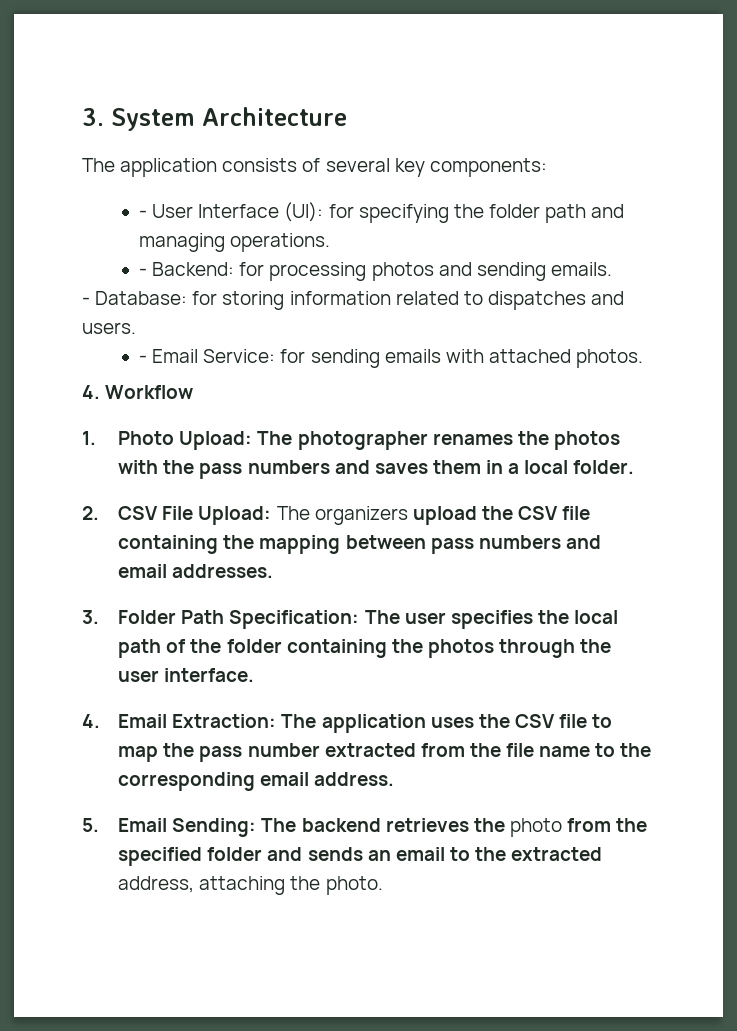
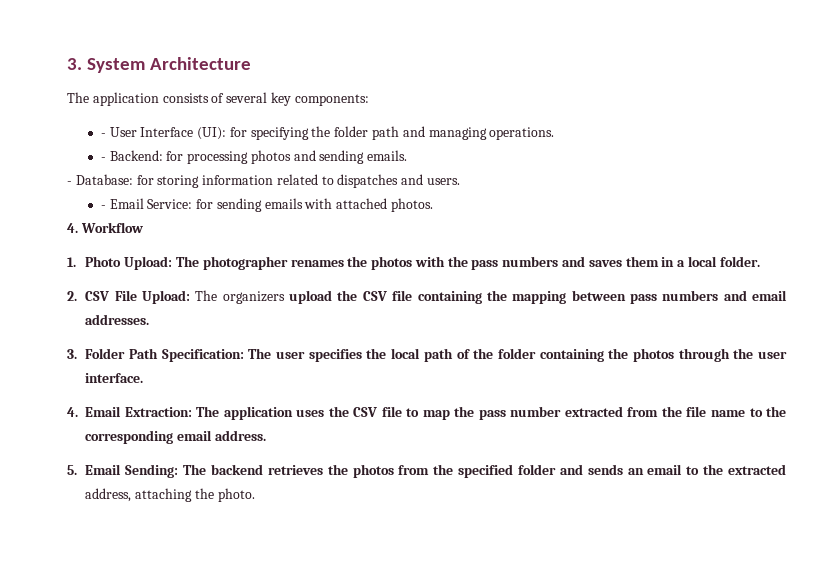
- 5. Email Sending: The backend retrieves the photo from the specified folder and sends an email to the extracted address, attaching the photo.
+ 5. Email Sending: The backend retrieves the photos from the specified folder and sends an email to the extracted address, attaching the photo.

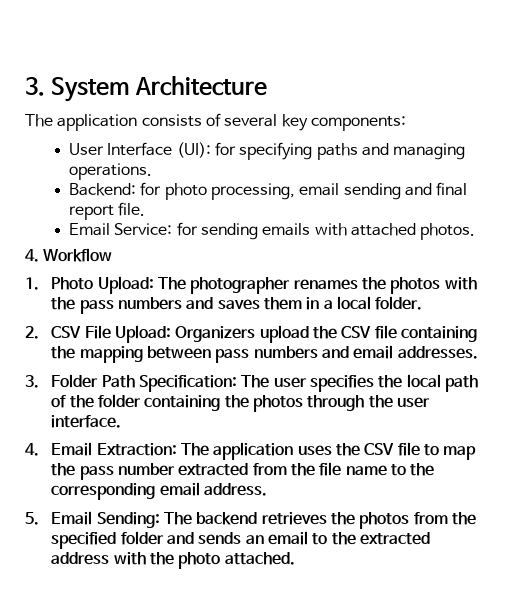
- - User Interface (UI): for specifying the folder path and managing operations.
+ User Interface (UI): for specifying paths and managing operations.
- - Backend: for processing photos and sending emails.
- - Database: for storing information related to dispatches and users.
- - Email Service: for sending emails with attached photos.
+ Backend: for photo processing, email sending and final report file.
+ Email Service: for sending emails with attached photos.
- 2. CSV File Upload: The organizers upload the CSV file containing the mapping between pass numbers and email addresses.
+ 2. CSV File Upload: Organizers upload the CSV file containing the mapping between pass numbers and email addresses.
- 5. Email Sending: The backend retrieves the photos from the specified folder and sends an email to the extracted address, attaching the photo.
+ 5. Email Sending: The backend retrieves the photos from the specified folder and sends an email to the extracted address with the photo attached.

